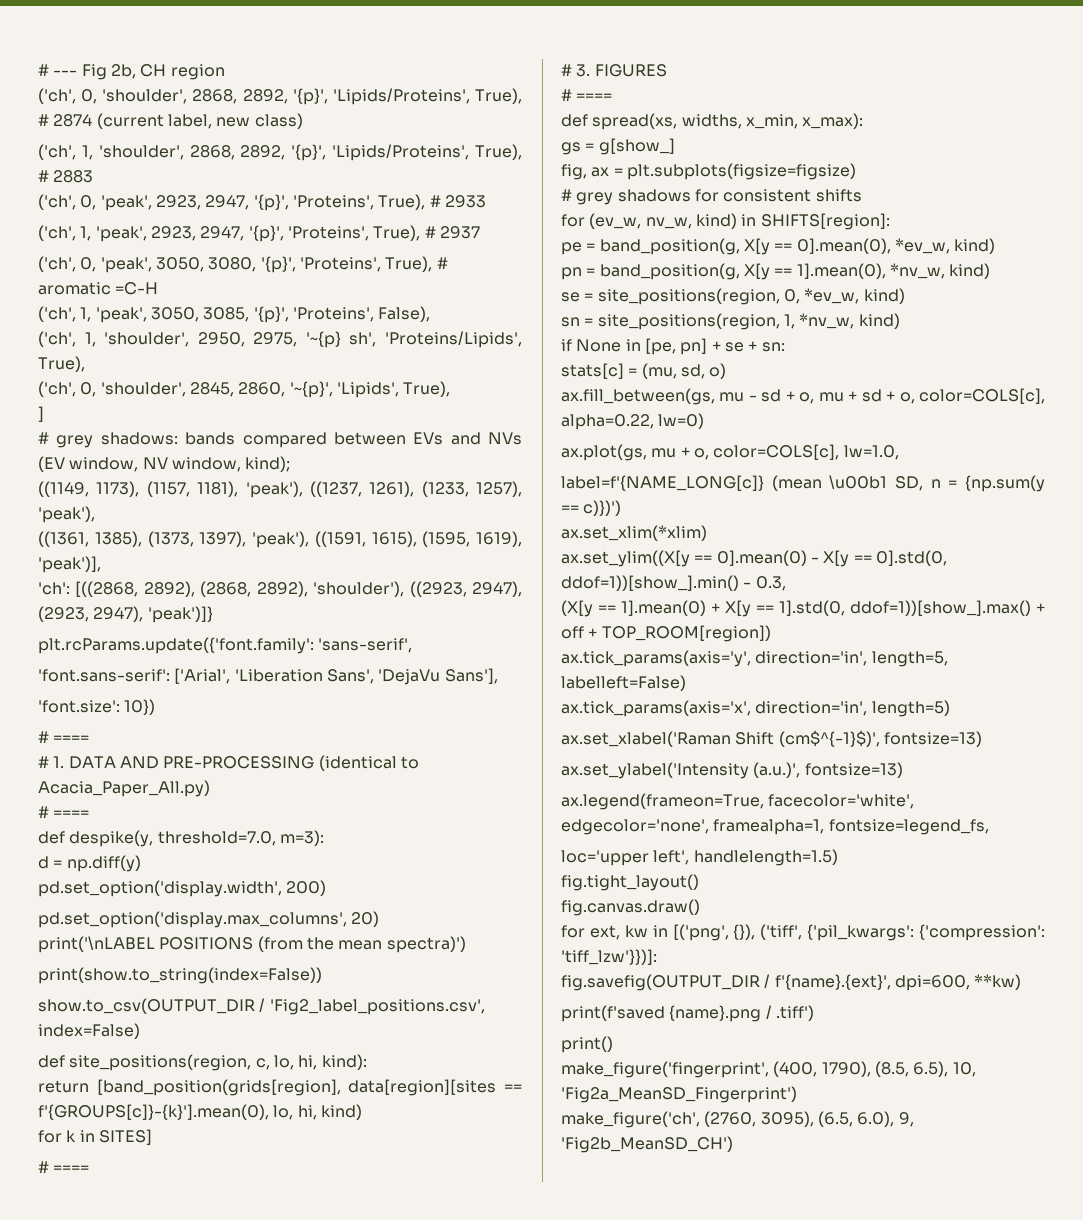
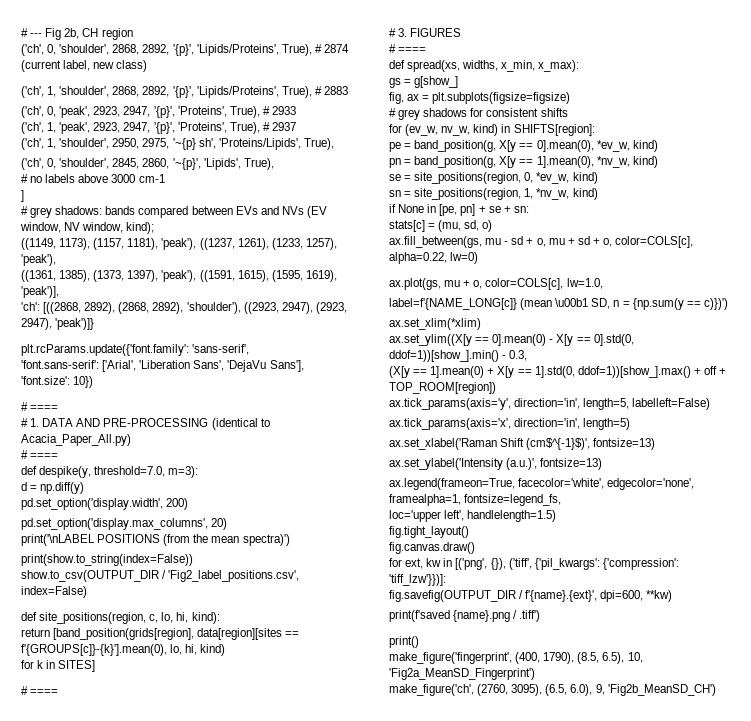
- ('ch', 0, 'peak', 3050, 3080, '{p}', 'Proteins', True), # aromatic =C-H
- ('ch', 1, 'peak', 3050, 3085, '{p}', 'Proteins', False),
+ # no labels above 3000 cm-1

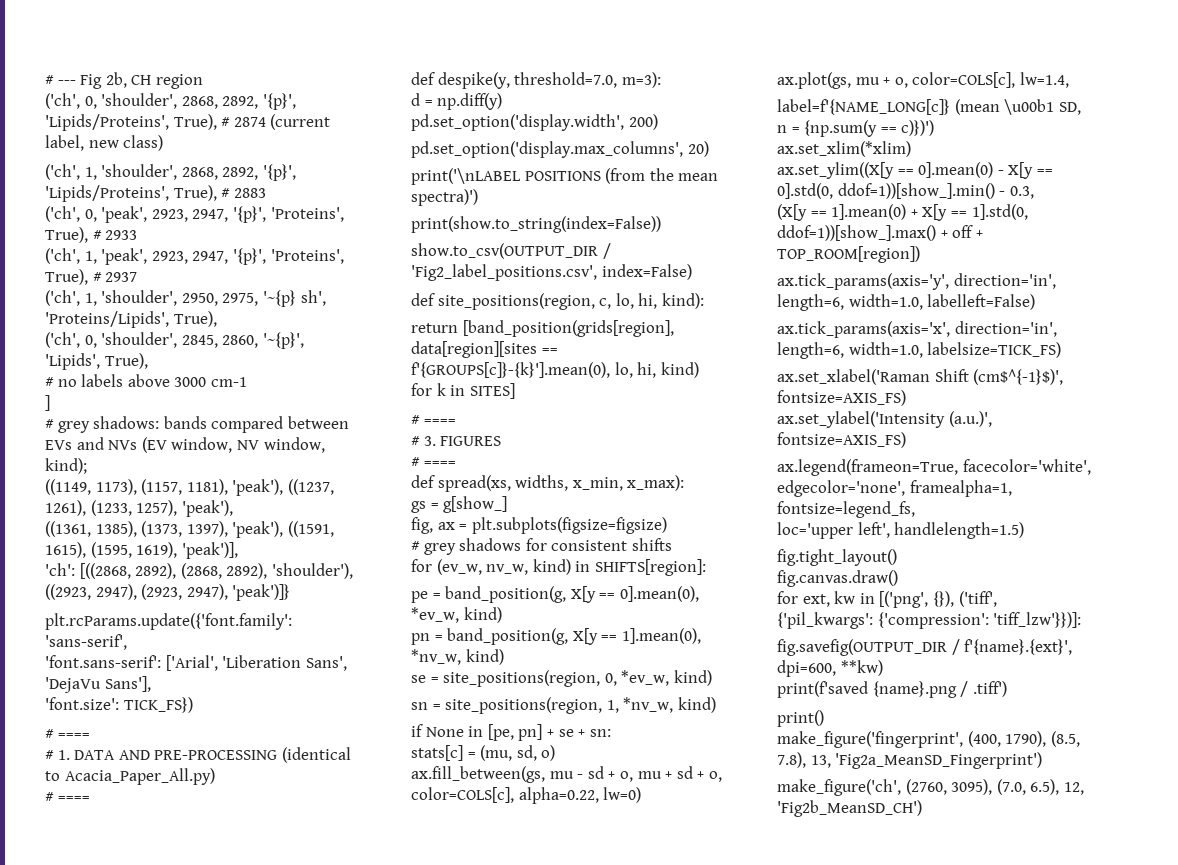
- 'font.size': 10})
+ 'font.size': TICK_FS})
- ax.plot(gs, mu + o, color=COLS[c], lw=1.0,
+ ax.plot(gs, mu + o, color=COLS[c], lw=1.4,
- ax.tick_params(axis='y', direction='in', length=5, labelleft=False)
+ ax.tick_params(axis='y', direction='in', length=6, width=1.0, labelleft=False)
- ax.tick_params(axis='x', direction='in', length=5)
+ ax.tick_params(axis='x', direction='in', length=6, width=1.0, labelsize=TICK_FS)
- ax.set_xlabel('Raman Shift (cm$^{-1}$)', fontsize=13)
+ ax.set_xlabel('Raman Shift (cm$^{-1}$)', fontsize=AXIS_FS)
- ax.set_ylabel('Intensity (a.u.)', fontsize=13)
+ ax.set_ylabel('Intensity (a.u.)', fontsize=AXIS_FS)
- make_figure('fingerprint', (400, 1790), (8.5, 6.5), 10, 'Fig2a_MeanSD_Fingerprint')
+ make_figure('fingerprint', (400, 1790), (8.5, 7.8), 13, 'Fig2a_MeanSD_Fingerprint')
- make_figure('ch', (2760, 3095), (6.5, 6.0), 9, 'Fig2b_MeanSD_CH')
+ make_figure('ch', (2760, 3095), (7.0, 6.5), 12, 'Fig2b_MeanSD_CH')

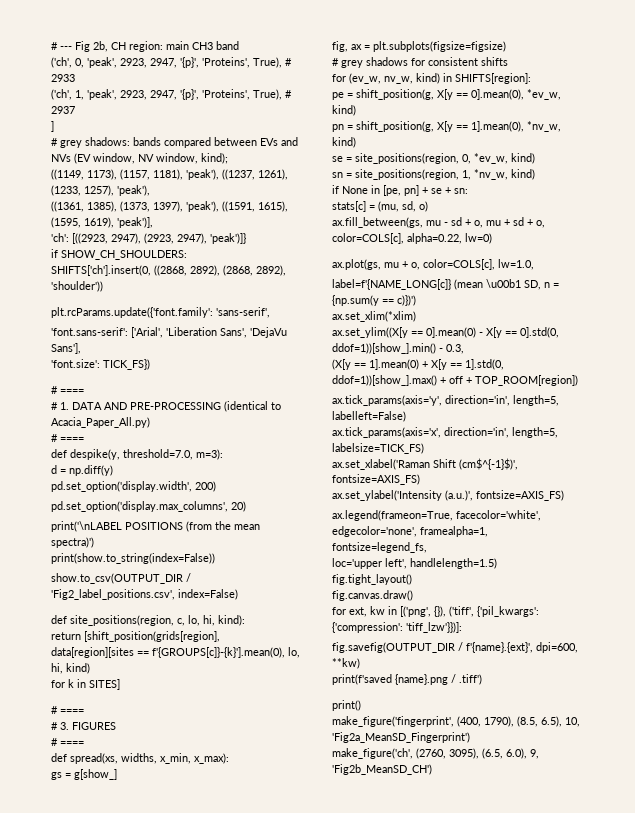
- # --- Fig 2b, CH region
- ('ch', 0, 'shoulder', 2868, 2892, '{p}', 'Lipids/Proteins', True), # 2874 (current label, new class)
- ('ch', 1, 'shoulder', 2868, 2892, '{p}', 'Lipids/Proteins', True), # 2883
+ # --- Fig 2b, CH region: main CH3 band
- ('ch', 1, 'shoulder', 2950, 2975, '~{p} sh', 'Proteins/Lipids', True),
- ('ch', 0, 'shoulder', 2845, 2860, '~{p}', 'Lipids', True),
- # no labels above 3000 cm-1
- 'ch': [((2868, 2892), (2868, 2892), 'shoulder'), ((2923, 2947), (2923, 2947), 'peak')]}
+ 'ch': [((2923, 2947), (2923, 2947), 'peak')]}
+ if SHOW_CH_SHOULDERS:
+ SHIFTS['ch'].insert(0, ((2868, 2892), (2868, 2892), 'shoulder'))
- return [band_position(grids[region], data[region][sites == f'{GROUPS[c]}-{k}'].mean(0), lo, hi, kind)
+ return [shift_position(grids[region], data[region][sites == f'{GROUPS[c]}-{k}'].mean(0), lo, hi, kind)
- pe = band_position(g, X[y == 0].mean(0), *ev_w, kind)
+ pe = shift_position(g, X[y == 0].mean(0), *ev_w, kind)
- pn = band_position(g, X[y == 1].mean(0), *nv_w, kind)
+ pn = shift_position(g, X[y == 1].mean(0), *nv_w, kind)
- ax.plot(gs, mu + o, color=COLS[c], lw=1.4,
+ ax.plot(gs, mu + o, color=COLS[c], lw=1.0,
- ax.tick_params(axis='y', direction='in', length=6, width=1.0, labelleft=False)
+ ax.tick_params(axis='y', direction='in', length=5, labelleft=False)
- ax.tick_params(axis='x', direction='in', length=6, width=1.0, labelsize=TICK_FS)
+ ax.tick_params(axis='x', direction='in', length=5, labelsize=TICK_FS)
- make_figure('fingerprint', (400, 1790), (8.5, 7.8), 13, 'Fig2a_MeanSD_Fingerprint')
+ make_figure('fingerprint', (400, 1790), (8.5, 6.5), 10, 'Fig2a_MeanSD_Fingerprint')
- make_figure('ch', (2760, 3095), (7.0, 6.5), 12, 'Fig2b_MeanSD_CH')
+ make_figure('ch', (2760, 3095), (6.5, 6.0), 9, 'Fig2b_MeanSD_CH')

